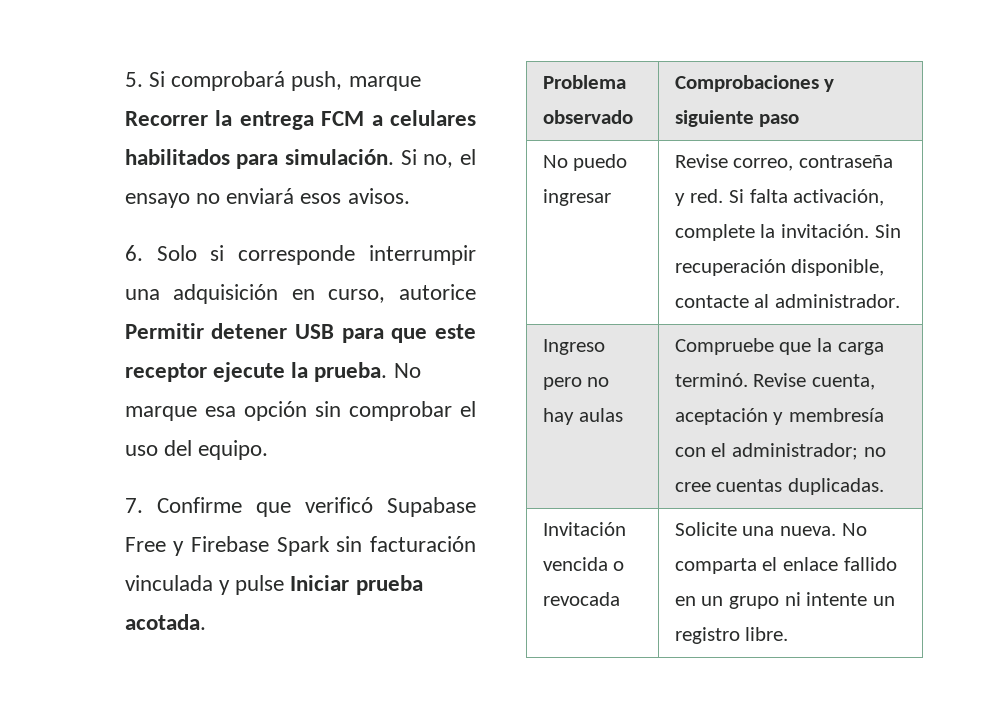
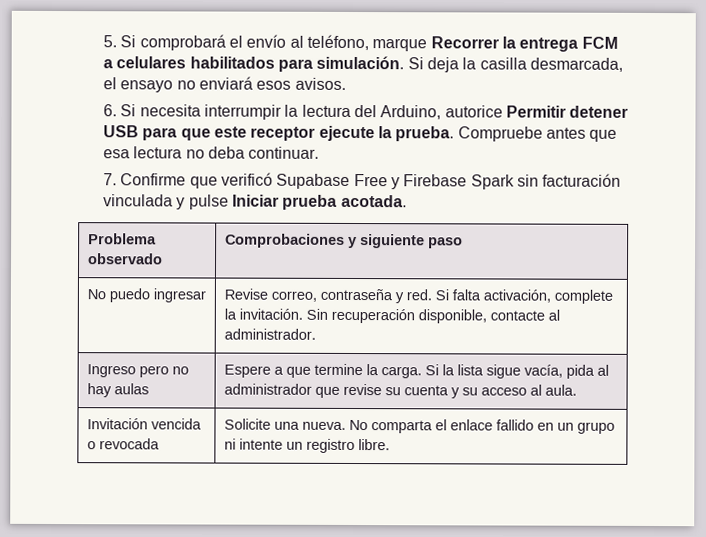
- 5. Si comprobará push, marque Recorrer la entrega FCM a celulares habilitados para simulación.
+ 5. Si comprobará el envío al teléfono, marque Recorrer la entrega FCM a celulares habilitados para simulación.
- Si no, el ensayo no enviará esos avisos.
+ Si deja la casilla desmarcada, el ensayo no enviará esos avisos.
- 6. Solo si corresponde interrumpir una adquisición en curso, autorice Permitir detener USB para que este receptor ejecute la prueba.
+ 6. Si necesita interrumpir la lectura del Arduino, autorice Permitir detener USB para que este receptor ejecute la prueba.
- No marque esa opción sin comprobar el uso del equipo.
+ Compruebe antes que esa lectura no deba continuar.
- Ingreso pero no hay aulas | Compruebe que la carga terminó. Revise cuenta, aceptación y membresía con el administrador; no cree cuentas duplicadas.
+ Ingreso pero no hay aulas | Espere a que termine la carga. Si la lista sigue vacía, pida al administrador que revise su cuenta y su acceso al aula.

